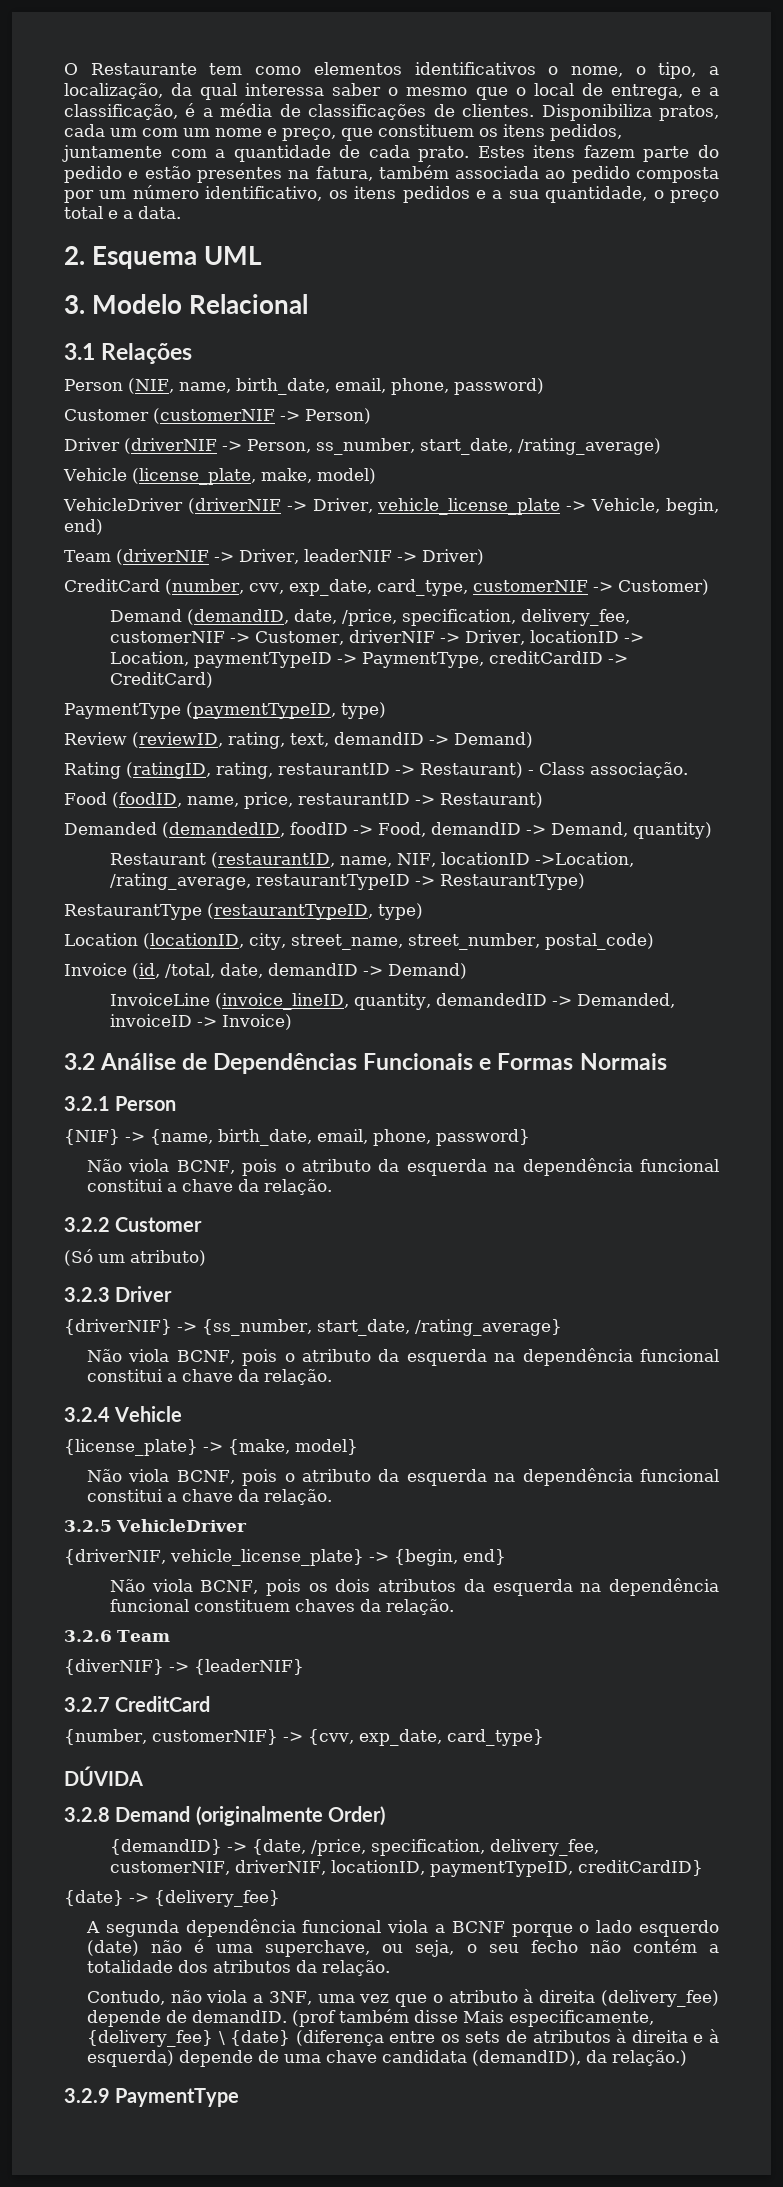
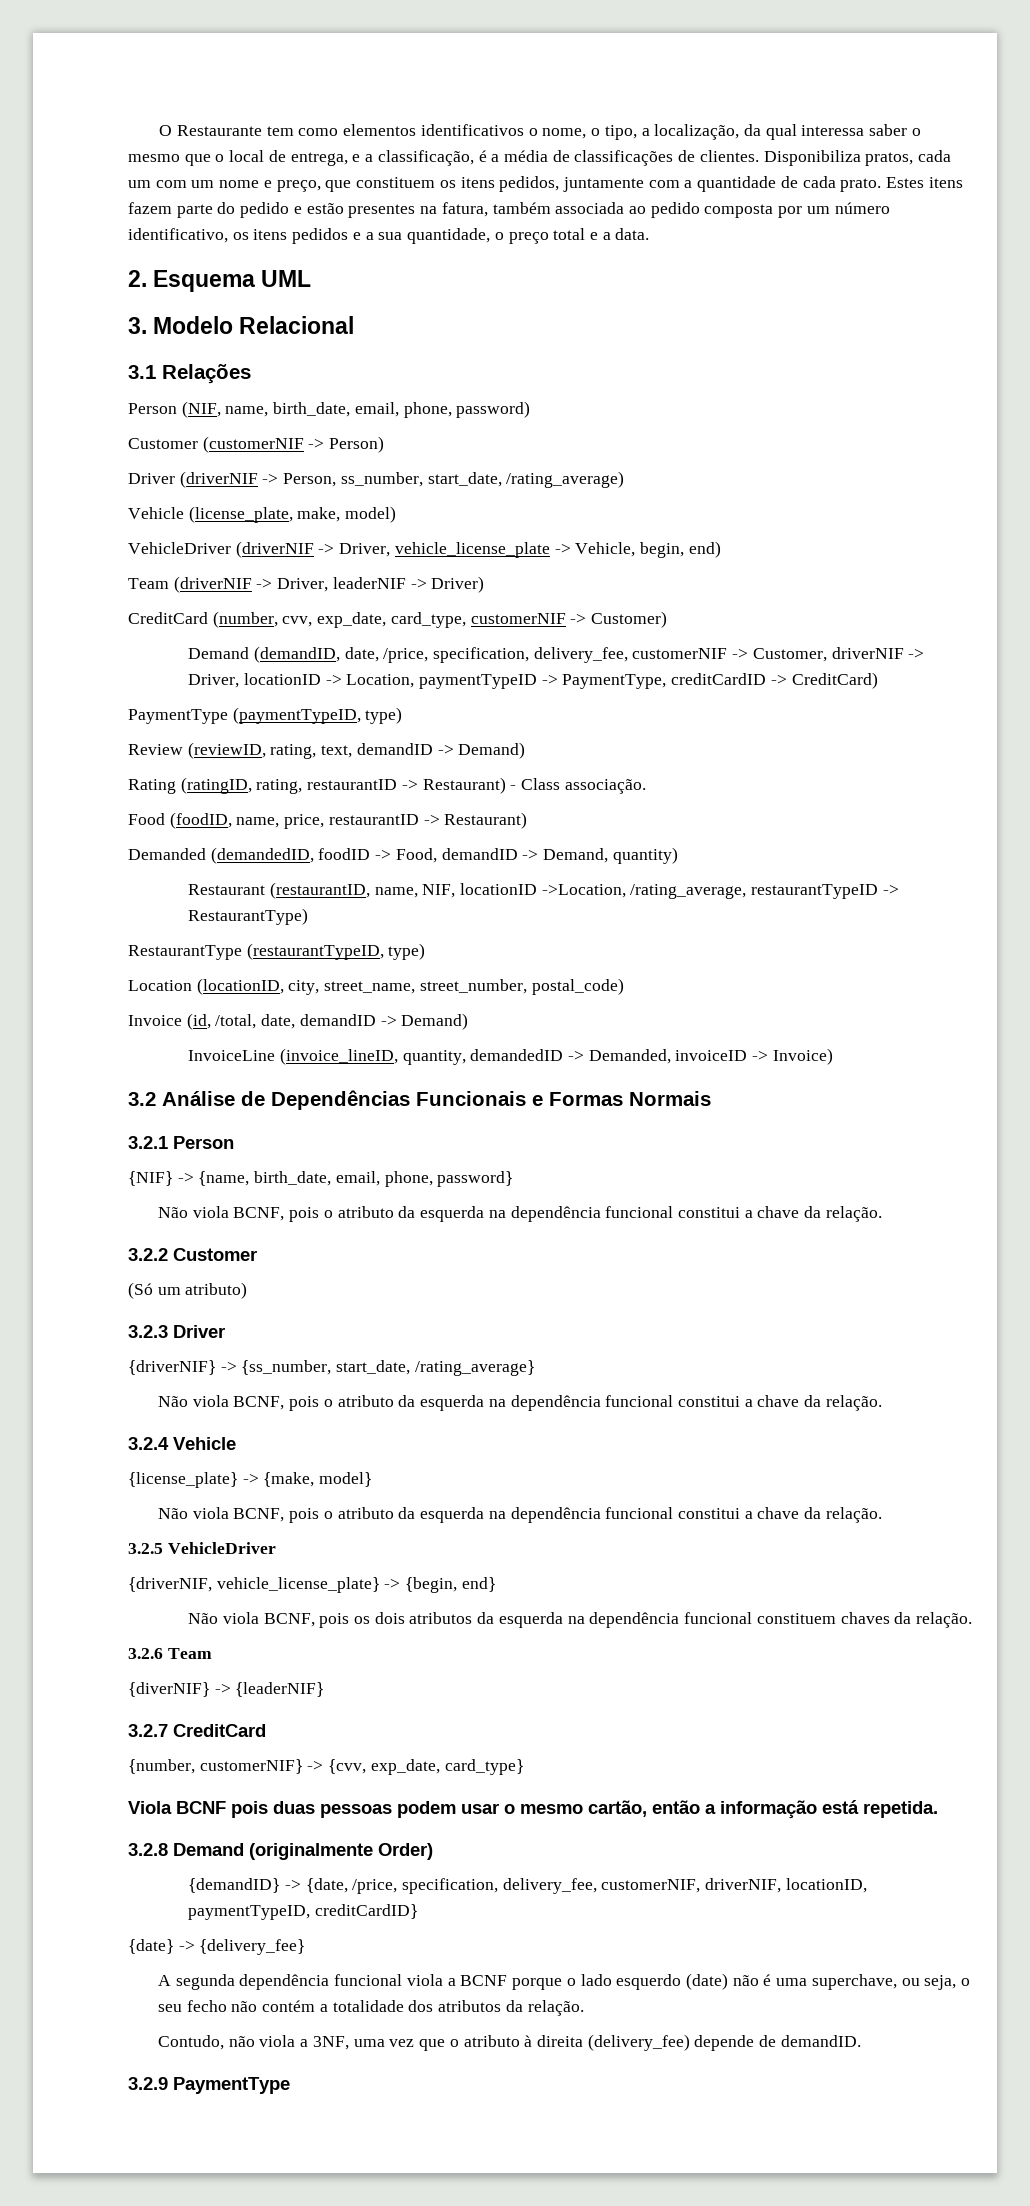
- DÚVIDA
+ Viola BCNF pois duas pessoas podem usar o mesmo cartão, então a informação está repetida.
- (prof também disse Mais especificamente, {delivery_fee} \ {date} (diferença entre os sets de atributos à direita e à esquerda) depende de uma chave candidata (demandID), da relação.)

